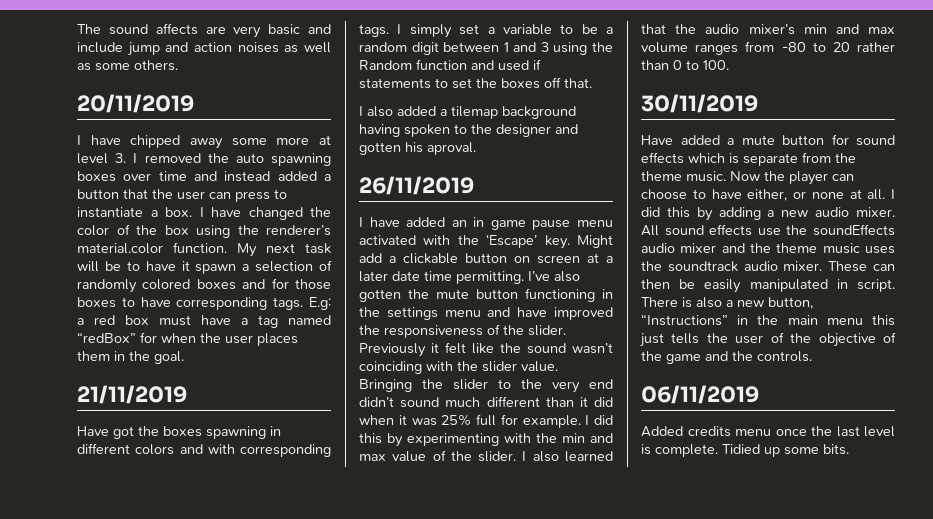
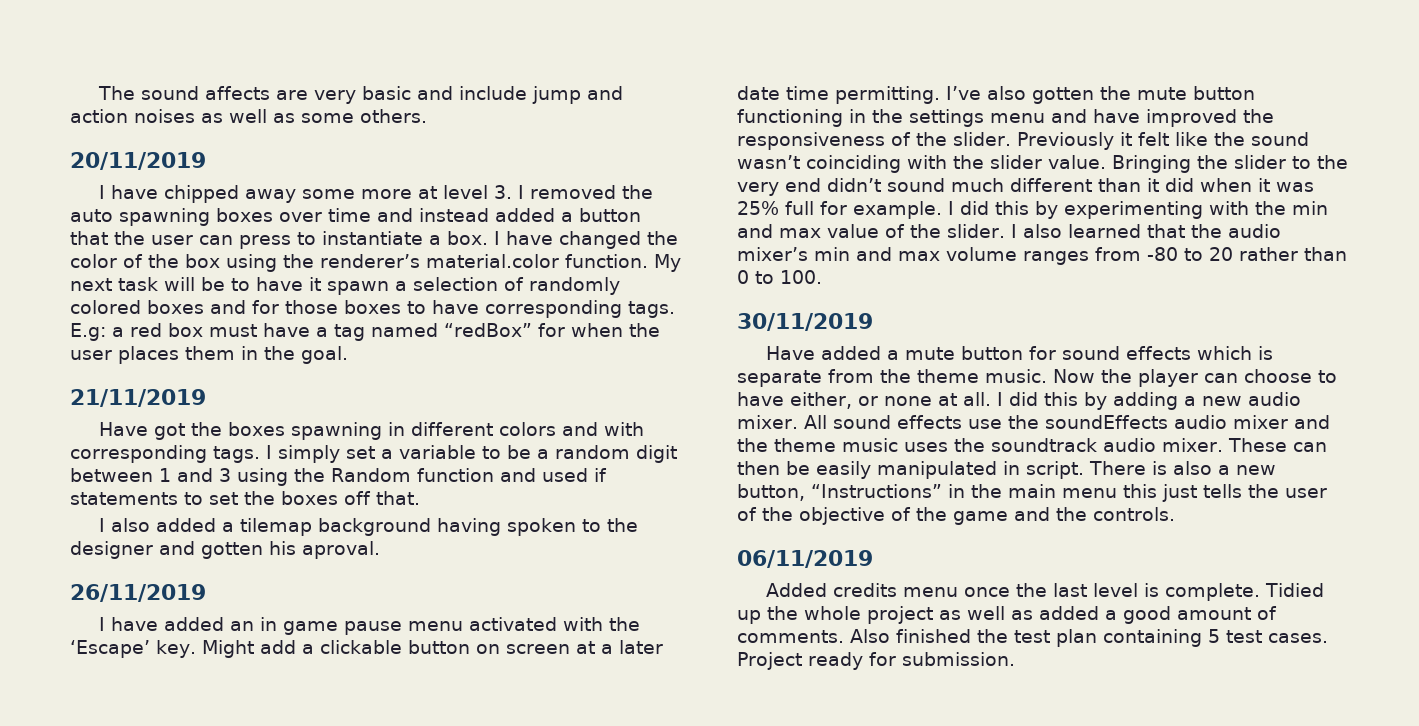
- Tidied up some bits.
+ Tidied up the whole project as well as added a good amount of comments. Also finished the test plan containing 5 test cases. Project ready for submission.

